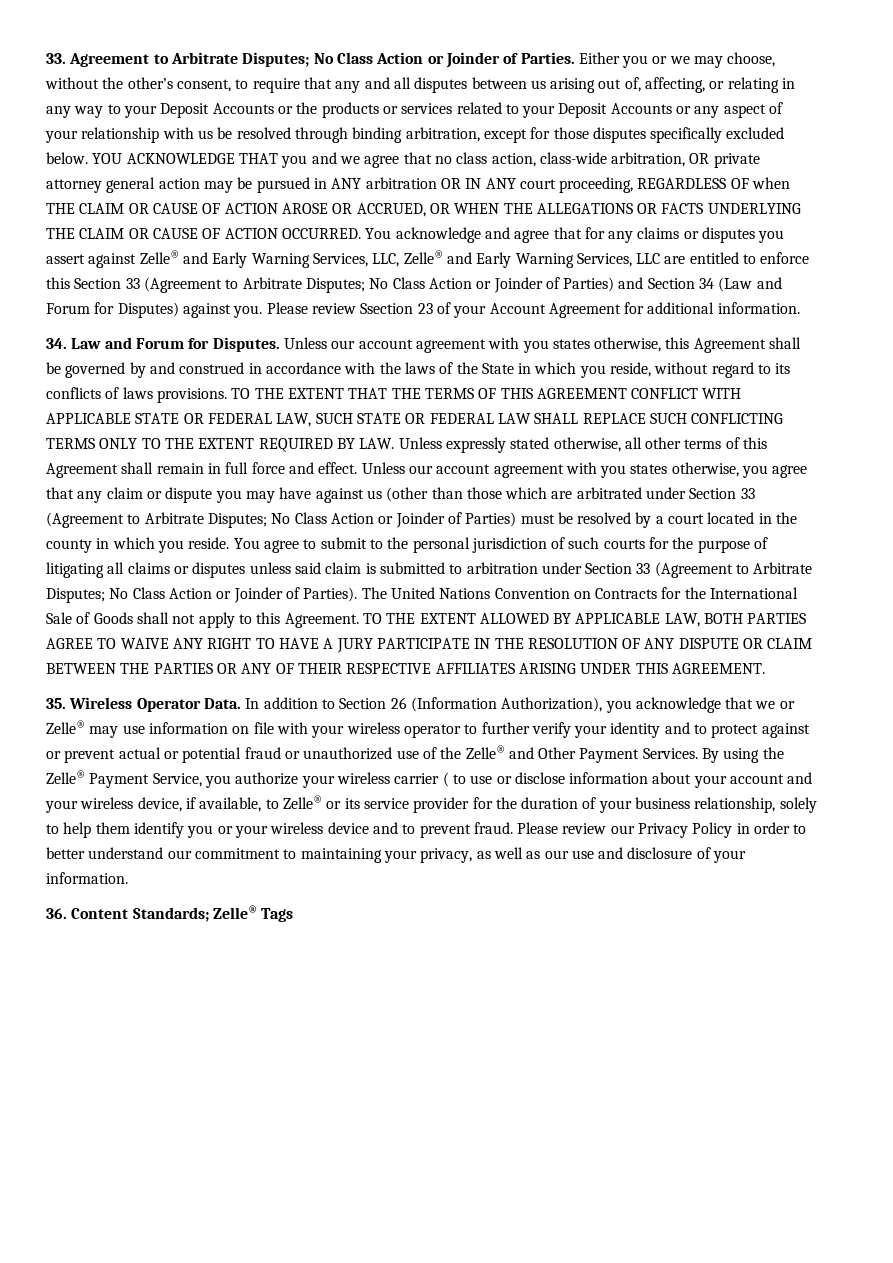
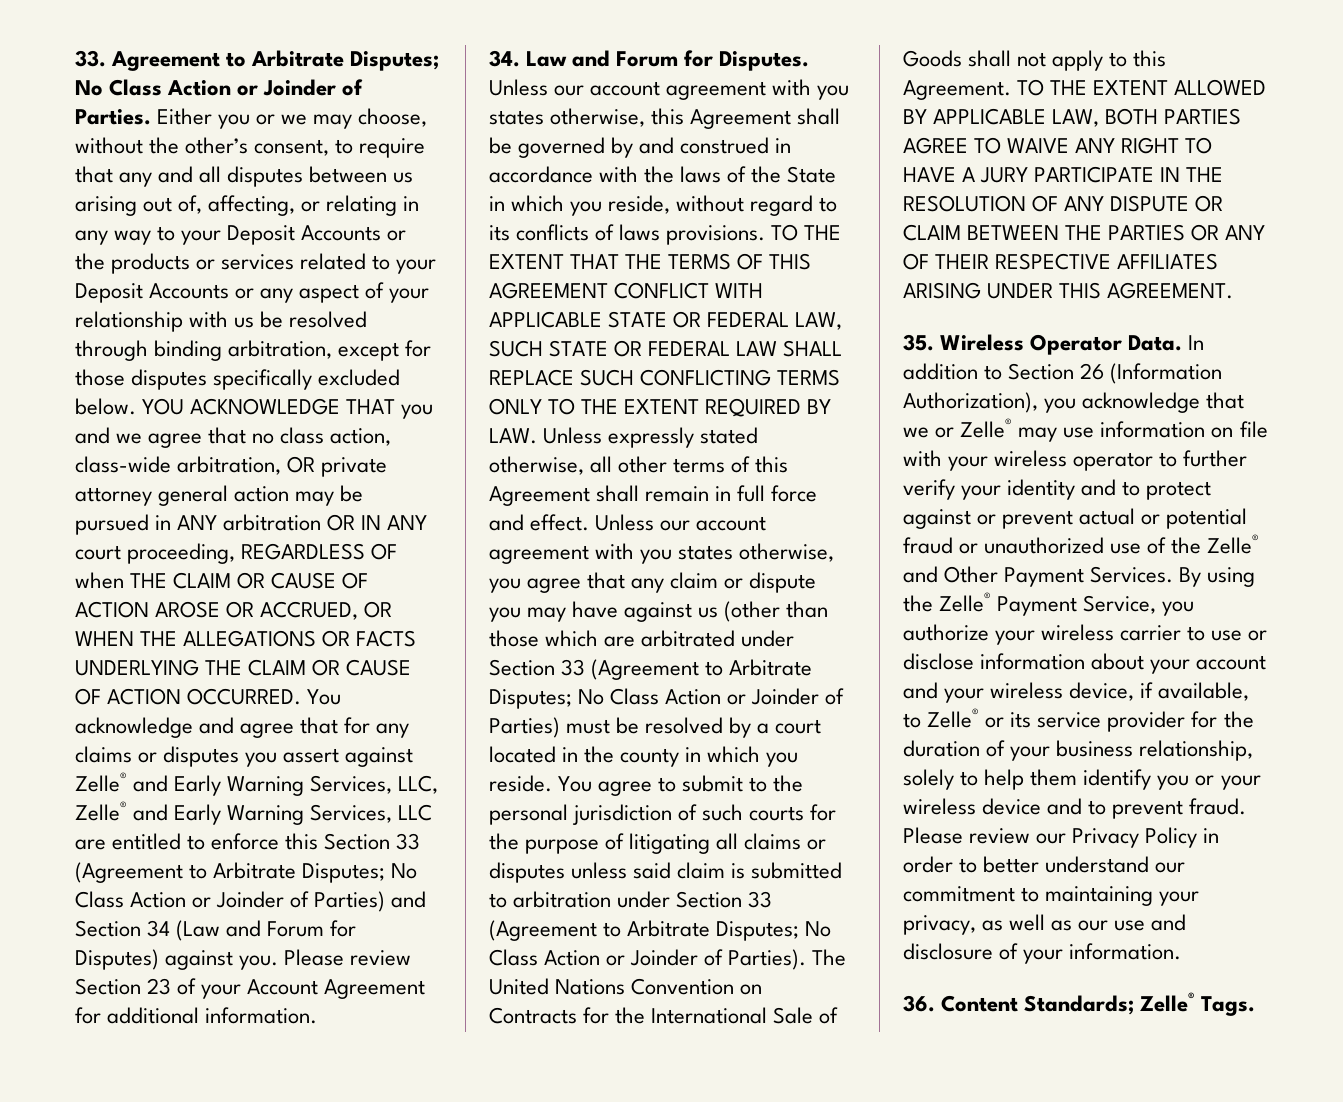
- Please review Ssection 23 of your Account Agreement for additional information.
+ Please review Section 23 of your Account Agreement for additional information.
- By using the Zelle® Payment Service, you authorize your wireless carrier ( to use or disclose information about your account and your wireless device, if available, to Zelle® or its service provider for the duration of your business relationship, solely to help them identify you or your wireless device and to prevent fraud.
+ By using the Zelle® Payment Service, you authorize your wireless carrier to use or disclose information about your account and your wireless device, if available, to Zelle® or its service provider for the duration of your business relationship, solely to help them identify you or your wireless device and to prevent fraud.
- 36. Content Standards; Zelle® Tags
+ 36. Content Standards; Zelle® Tags.

